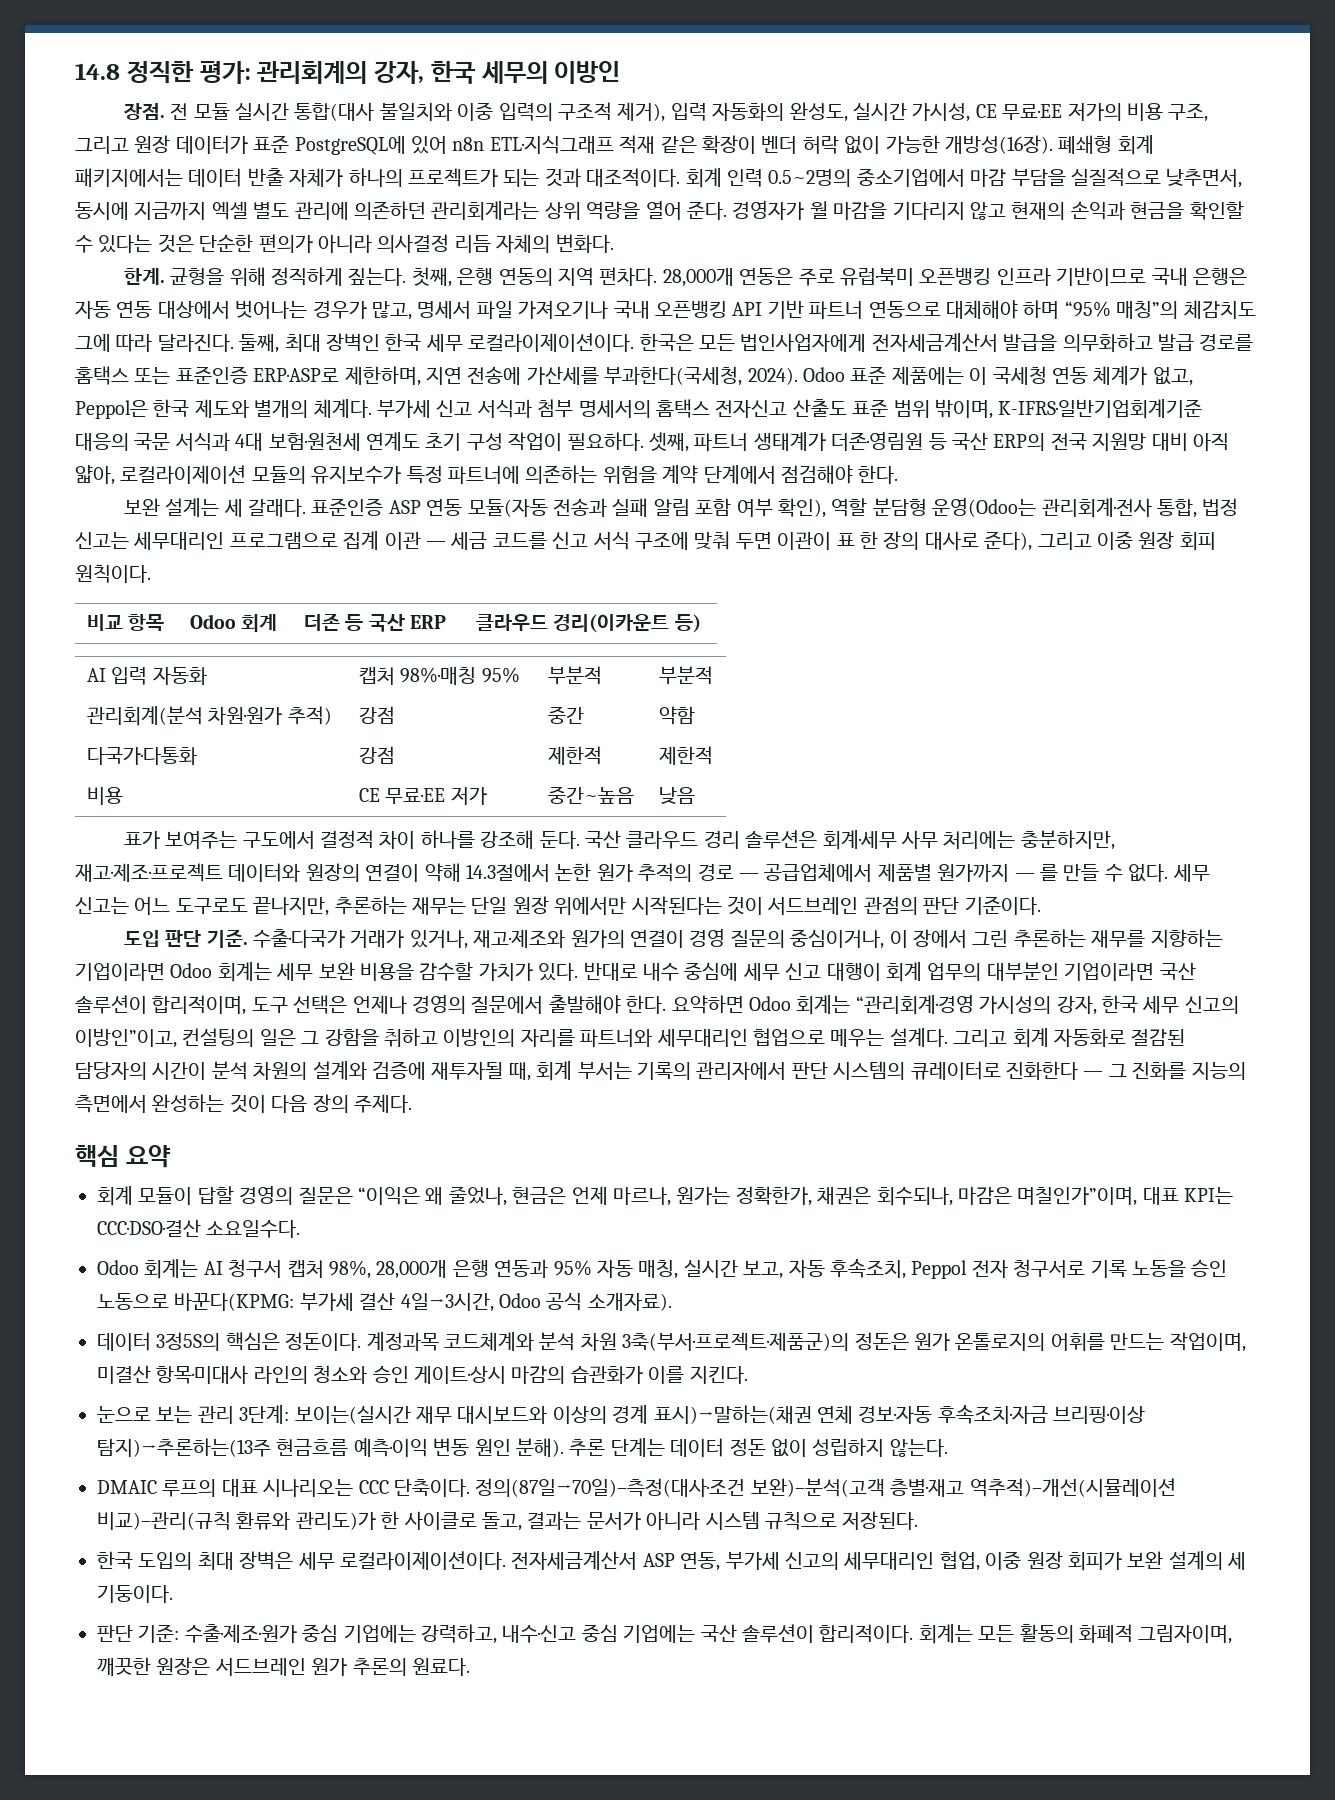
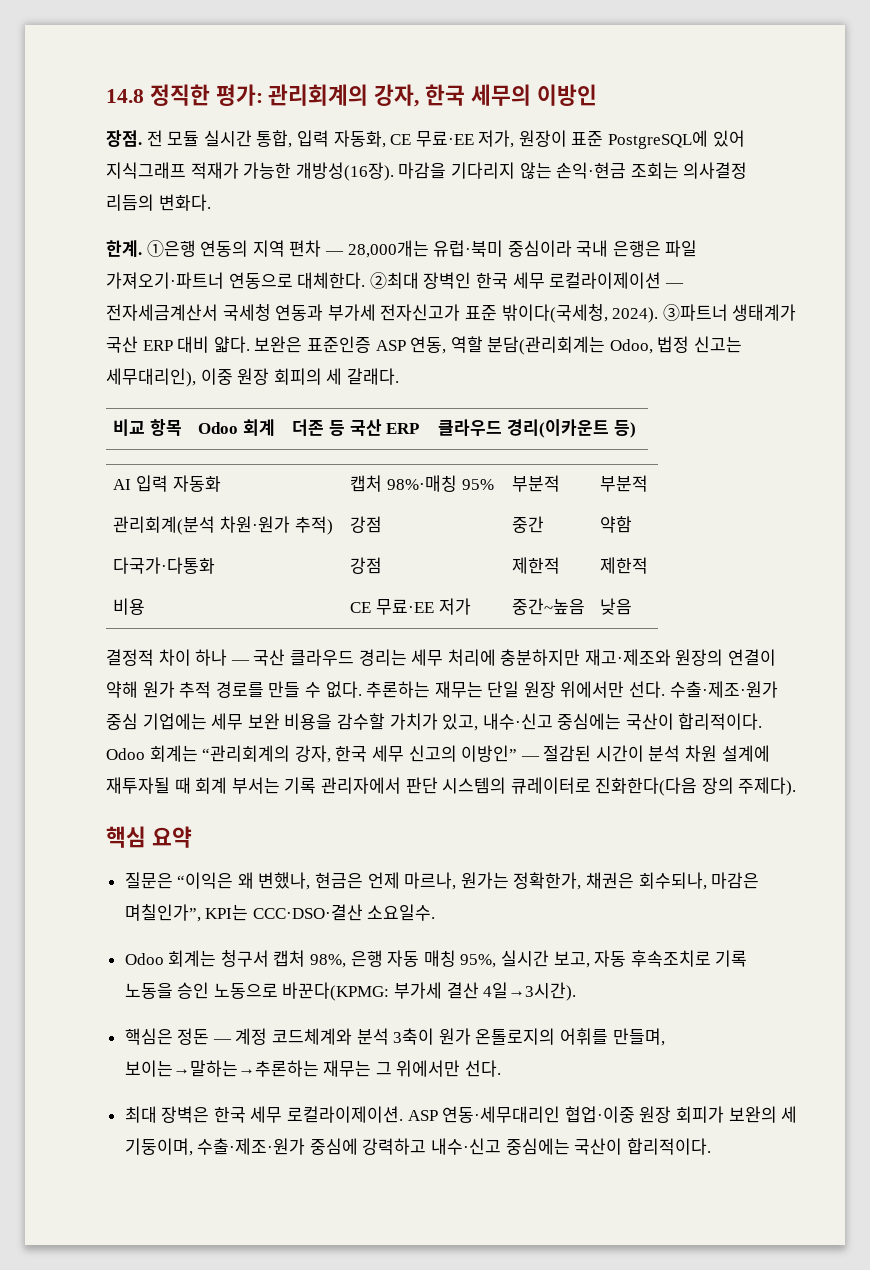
- 전 모듈 실시간 통합(대사 불일치와 이중 입력의 구조적 제거), 입력 자동화의 완성도, 실시간 가시성, CE 무료·EE 저가의 비용 구조, 그리고 원장 데이터가 표준 PostgreSQL에 있어 n8n ETL·지식그래프 적재 같은 확장이 벤더 허락 없이 가능한 개방성(16장). 폐쇄형 회계 패키지에서는 데이터 반출 자체가 하나의 프로젝트가 되는 것과 대조적이다. 회계 인력 0.5~2명의 중소기업에서 마감 부담을 실질적으로 낮추면서, 동시에 지금까지 엑셀 별도 관리에 의존하던 관리회계라는 상위 역량을 열어 준다. 경영자가 월 마감을 기다리지 않고 현재의 손익과 현금을 확인할 수 있다는 것은 단순한 편의가 아니라 의사결정 리듬 자체의 변화다.
- 한계. 균형을 위해 정직하게 짚는다. 첫째, 은행 연동의 지역 편차다. 28,000개 연동은 주로 유럽·북미 오픈뱅킹 인프라 기반이므로 국내 은행은 자동 연동 대상에서 벗어나는 경우가 많고, 명세서 파일 가져오기나 국내 오픈뱅킹 API 기반 파트너 연동으로 대체해야 하며 “95% 매칭”의 체감치도 그에 따라 달라진다. 둘째, 최대 장벽인 한국 세무 로컬라이제이션이다. 한국은 모든 법인사업자에게 전자세금계산서 발급을 의무화하고 발급 경로를 홈택스 또는 표준인증 ERP·ASP로 제한하며, 지연 전송에 가산세를 부과한다(국세청, 2024). Odoo 표준 제품에는 이 국세청 연동 체계가 없고, Peppol은 한국 제도와 별개의 체계다. 부가세 신고 서식과 첨부 명세서의 홈택스 전자신고 산출도 표준 범위 밖이며, K-IFRS·일반기업회계기준 대응의 국문 서식과 4대 보험·원천세 연계도 초기 구성 작업이 필요하다. 셋째, 파트너 생태계가 더존·영림원 등 국산 ERP의 전국 지원망 대비 아직 얇아, 로컬라이제이션 모듈의 유지보수가 특정 파트너에 의존하는 위험을 계약 단계에서 점검해야 한다.
- 보완 설계는 세 갈래다. 표준인증 ASP 연동 모듈(자동 전송과 실패 알림 포함 여부 확인), 역할 분담형 운영(Odoo는 관리회계·전사 통합, 법정 신고는 세무대리인 프로그램으로 집계 이관 — 세금 코드를 신고 서식 구조에 맞춰 두면 이관이 표 한 장의 대사로 준다), 그리고 이중 원장 회피 원칙이다.
+ 전 모듈 실시간 통합, 입력 자동화, CE 무료·EE 저가, 원장이 표준 PostgreSQL에 있어 지식그래프 적재가 가능한 개방성(16장). 마감을 기다리지 않는 손익·현금 조회는 의사결정 리듬의 변화다.
+ 한계. ①은행 연동의 지역 편차 — 28,000개는 유럽·북미 중심이라 국내 은행은 파일 가져오기·파트너 연동으로 대체한다. ②최대 장벽인 한국 세무 로컬라이제이션 — 전자세금계산서 국세청 연동과 부가세 전자신고가 표준 밖이다(국세청, 2024). ③파트너 생태계가 국산 ERP 대비 얇다. 보완은 표준인증 ASP 연동, 역할 분담(관리회계는 Odoo, 법정 신고는 세무대리인), 이중 원장 회피의 세 갈래다.
- 표가 보여주는 구도에서 결정적 차이 하나를 강조해 둔다. 국산 클라우드 경리 솔루션은 회계·세무 사무 처리에는 충분하지만, 재고·제조·프로젝트 데이터와 원장의 연결이 약해 14.3절에서 논한 원가 추적의 경로 — 공급업체에서 제품별 원가까지 — 를 만들 수 없다. 세무 신고는 어느 도구로도 끝나지만, 추론하는 재무는 단일 원장 위에서만 시작된다는 것이 서드브레인 관점의 판단 기준이다.
- 도입 판단 기준. 수출·다국가 거래가 있거나, 재고·제조와 원가의 연결이 경영 질문의 중심이거나, 이 장에서 그린 추론하는 재무를 지향하는 기업이라면 Odoo 회계는 세무 보완 비용을 감수할 가치가 있다. 반대로 내수 중심에 세무 신고 대행이 회계 업무의 대부분인 기업이라면 국산 솔루션이 합리적이며, 도구 선택은 언제나 경영의 질문에서 출발해야 한다. 요약하면 Odoo 회계는 “관리회계·경영 가시성의 강자, 한국 세무 신고의 이방인”이고, 컨설팅의 일은 그 강함을 취하고 이방인의 자리를 파트너와 세무대리인 협업으로 메우는 설계다. 그리고 회계 자동화로 절감된 담당자의 시간이 분석 차원의 설계와 검증에 재투자될 때, 회계 부서는 기록의 관리자에서 판단 시스템의 큐레이터로 진화한다 — 그 진화를 지능의 측면에서 완성하는 것이 다음 장의 주제다.
+ 결정적 차이 하나 — 국산 클라우드 경리는 세무 처리에 충분하지만 재고·제조와 원장의 연결이 약해 원가 추적 경로를 만들 수 없다. 추론하는 재무는 단일 원장 위에서만 선다. 수출·제조·원가 중심 기업에는 세무 보완 비용을 감수할 가치가 있고, 내수·신고 중심에는 국산이 합리적이다. Odoo 회계는 “관리회계의 강자, 한국 세무 신고의 이방인” — 절감된 시간이 분석 차원 설계에 재투자될 때 회계 부서는 기록 관리자에서 판단 시스템의 큐레이터로 진화한다(다음 장의 주제다).
  핵심 요약
- 회계 모듈이 답할 경영의 질문은 “이익은 왜 줄었나, 현금은 언제 마르나, 원가는 정확한가, 채권은 회수되나, 마감은 며칠인가”이며, 대표 KPI는 CCC·DSO·결산 소요일수다.
- Odoo 회계는 AI 청구서 캡처 98%, 28,000개 은행 연동과 95% 자동 매칭, 실시간 보고, 자동 후속조치, Peppol 전자 청구서로 기록 노동을 승인 노동으로 바꾼다(KPMG: 부가세 결산 4일→3시간, Odoo 공식 소개자료).
- 데이터 3정5S의 핵심은 정돈이다. 계정과목 코드체계와 분석 차원 3축(부서·프로젝트·제품군)의 정돈은 원가 온톨로지의 어휘를 만드는 작업이며, 미결산 항목·미대사 라인의 청소와 승인 게이트·상시 마감의 습관화가 이를 지킨다.
- 눈으로 보는 관리 3단계: 보이는(실시간 재무 대시보드와 이상의 경계 표시)→말하는(채권 연체 경보·자동 후속조치·자금 브리핑·이상 탐지)→추론하는(13주 현금흐름 예측·이익 변동 원인 분해). 추론 단계는 데이터 정돈 없이 성립하지 않는다.
- DMAIC 루프의 대표 시나리오는 CCC 단축이다. 정의(87일→70일)–측정(대사·조건 보완)–분석(고객 층별·재고 역추적)–개선(시뮬레이션 비교)–관리(규칙 환류와 관리도)가 한 사이클로 돌고, 결과는 문서가 아니라 시스템 규칙으로 저장된다.
- 한국 도입의 최대 장벽은 세무 로컬라이제이션이다. 전자세금계산서 ASP 연동, 부가세 신고의 세무대리인 협업, 이중 원장 회피가 보완 설계의 세 기둥이다.
- 판단 기준: 수출·제조·원가 중심 기업에는 강력하고, 내수·신고 중심 기업에는 국산 솔루션이 합리적이다. 회계는 모든 활동의 화폐적 그림자이며, 깨끗한 원장은 서드브레인 원가 추론의 원료다.
+ 질문은 “이익은 왜 변했나, 현금은 언제 마르나, 원가는 정확한가, 채권은 회수되나, 마감은 며칠인가”, KPI는 CCC·DSO·결산 소요일수.
+ Odoo 회계는 청구서 캡처 98%, 은행 자동 매칭 95%, 실시간 보고, 자동 후속조치로 기록 노동을 승인 노동으로 바꾼다(KPMG: 부가세 결산 4일→3시간).
+ 핵심은 정돈 — 계정 코드체계와 분석 3축이 원가 온톨로지의 어휘를 만들며, 보이는→말하는→추론하는 재무는 그 위에서만 선다.
+ 최대 장벽은 한국 세무 로컬라이제이션. ASP 연동·세무대리인 협업·이중 원장 회피가 보완의 세 기둥이며, 수출·제조·원가 중심에 강력하고 내수·신고 중심에는 국산이 합리적이다.

